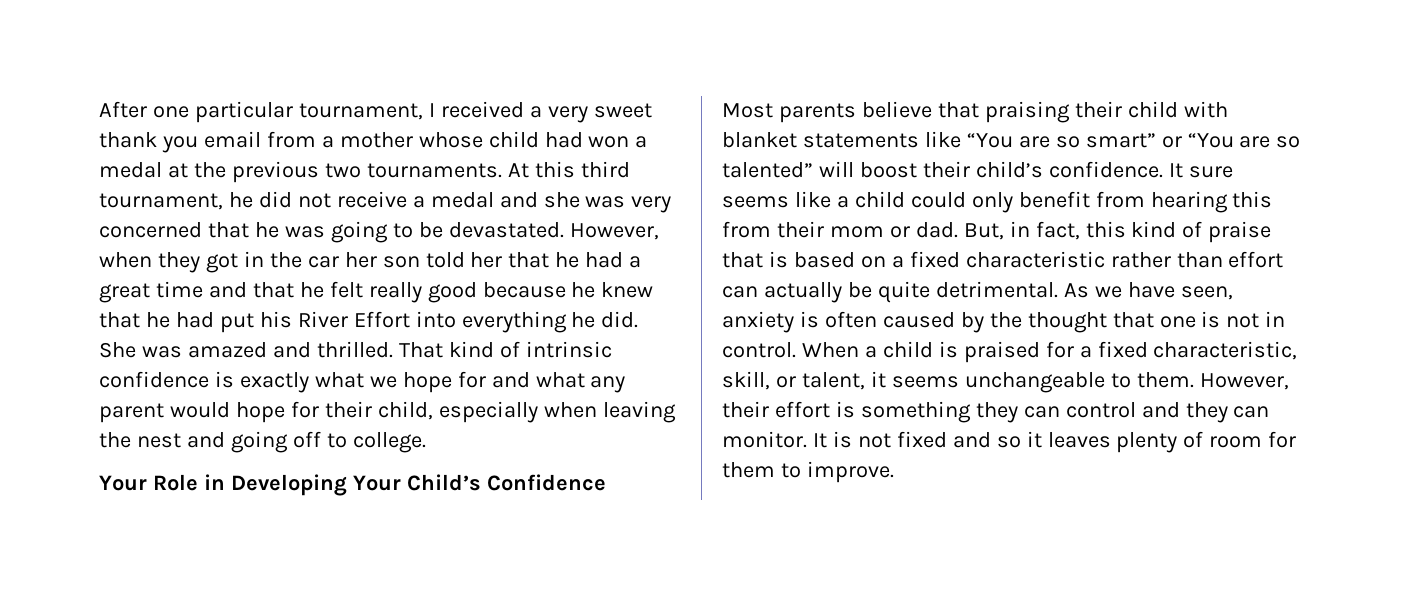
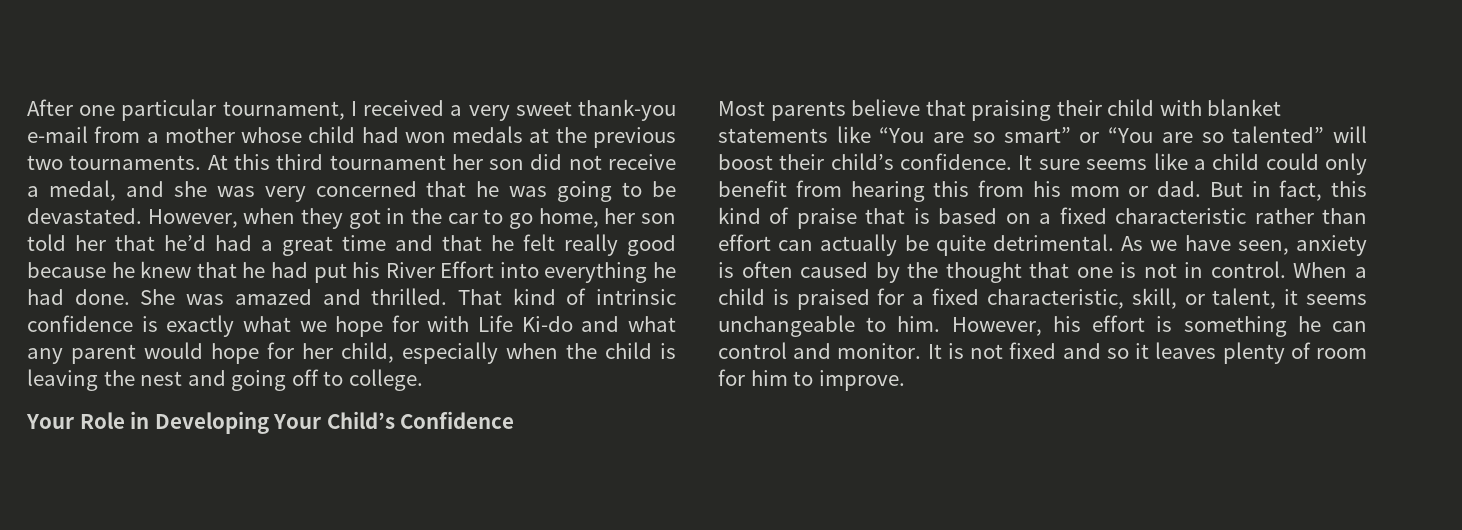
- After one particular tournament, I received a very sweet thank you email from a mother whose child had won a medal at the previous two tournaments.
+ After one particular tournament, I received a very sweet thank-you e-mail from a mother whose child had won medals at the previous two tournaments.
- At this third tournament, he did not receive a medal and she was very concerned that he was going to be devastated.
+ At this third tournament her son did not receive a medal, and she was very concerned that he was going to be devastated.
- However, when they got in the car her son told her that he had a great time and that he felt really good because he knew that he had put his River Effort into everything he did.
+ However, when they got in the car to go home, her son told her that he’d had a great time and that he felt really good because he knew that he had put his River Effort into everything he had done.
- That kind of intrinsic confidence is exactly what we hope for and what any parent would hope for their child, especially when leaving the nest and going off to college.
+ That kind of intrinsic confidence is exactly what we hope for with Life Ki-do and what any parent would hope for her child, especially when the child is leaving the nest and going off to college.
- It sure seems like a child could only benefit from hearing this from their mom or dad.
+ It sure seems like a child could only benefit from hearing this from his mom or dad.
- But, in fact, this kind of praise that is based on a fixed characteristic rather than effort can actually be quite detrimental.
+ But in fact, this kind of praise that is based on a fixed characteristic rather than effort can actually be quite detrimental.
- When a child is praised for a fixed characteristic, skill, or talent, it seems unchangeable to them. However, their effort is something they can control and they can monitor.
+ When a child is praised for a fixed characteristic, skill, or talent, it seems unchangeable to him. However, his effort is something he can control and monitor.
- It is not fixed and so it leaves plenty of room for them to improve.
+ It is not fixed and so it leaves plenty of room for him to improve.

